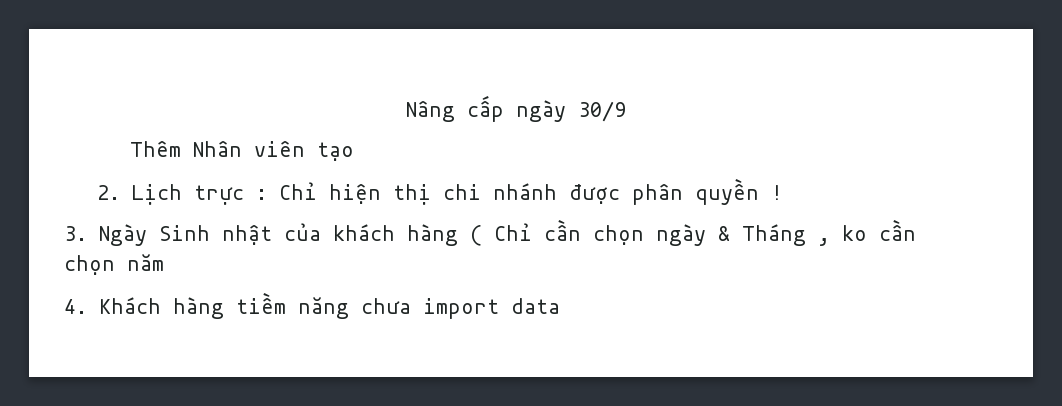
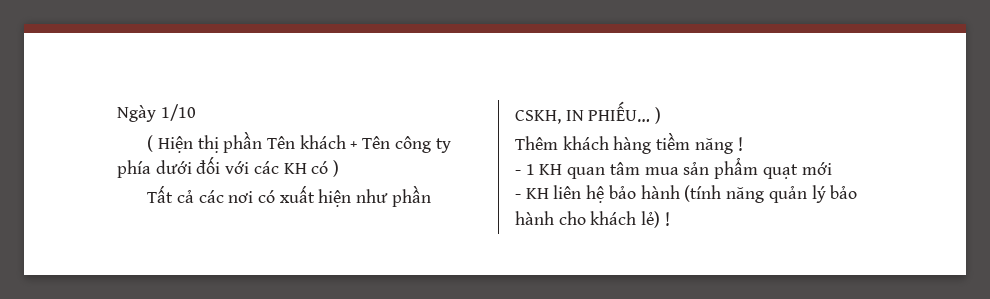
- Nâng cấp ngày 30/9
- Thêm Nhân viên tạo
- 2. Lịch trực : Chỉ hiện thị chi nhánh được phân quyền !
- 3. Ngày Sinh nhật của khách hàng ( Chỉ cần chọn ngày & Tháng , ko cần chọn năm
- 4. Khách hàng tiềm năng chưa import data
+ Ngày 1/10
+ ( Hiện thị phần Tên khách + Tên công ty phía dưới đối với các KH có )
+ Tất cả các nơi có xuất hiện như phần CSKH, IN PHIẾU… )
+ Thêm khách hàng tiềm năng !
+ - 1 KH quan tâm mua sản phẩm quạt mới
+ - KH liên hệ bảo hành (tính năng quản lý bảo hành cho khách lẻ) !

